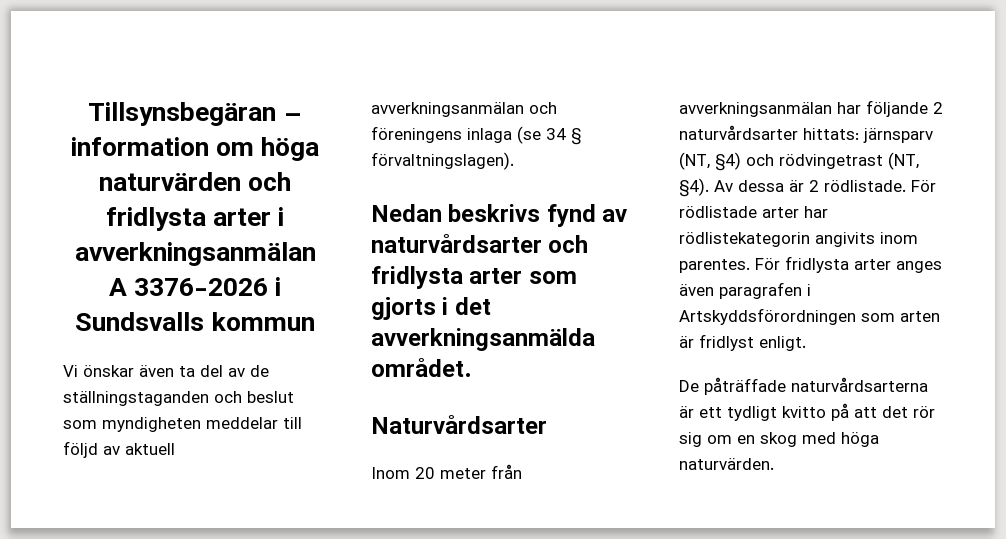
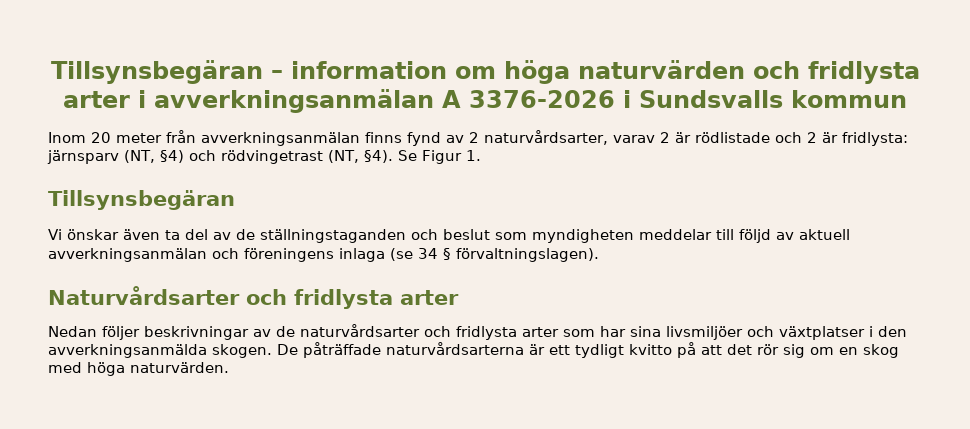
+ Inom 20 meter från avverkningsanmälan finns fynd av 2 naturvårdsarter, varav 2 är rödlistade och 2 är fridlysta: järnsparv (NT, §4) och rödvingetrast (NT, §4). Se Figur 1.
+ Tillsynsbegäran
- Nedan beskrivs fynd av naturvårdsarter och fridlysta arter som gjorts i det avverkningsanmälda området.
- Naturvårdsarter
- Inom 20 meter från avverkningsanmälan har följande 2 naturvårdsarter hittats: järnsparv (NT, §4) och rödvingetrast (NT, §4). Av dessa är 2 rödlistade. För rödlistade arter har rödlistekategorin angivits inom parentes. För fridlysta arter anges även paragrafen i Artskyddsförordningen som arten är fridlyst enligt.
- De påträffade naturvårdsarterna är ett tydligt kvitto på att det rör sig om en skog med höga naturvärden.
+ Naturvårdsarter och fridlysta arter
+ Nedan följer beskrivningar av de naturvårdsarter och fridlysta arter som har sina livsmiljöer och växtplatser i den avverkningsanmälda skogen. De påträffade naturvårdsarterna är ett tydligt kvitto på att det rör sig om en skog med höga naturvärden.

